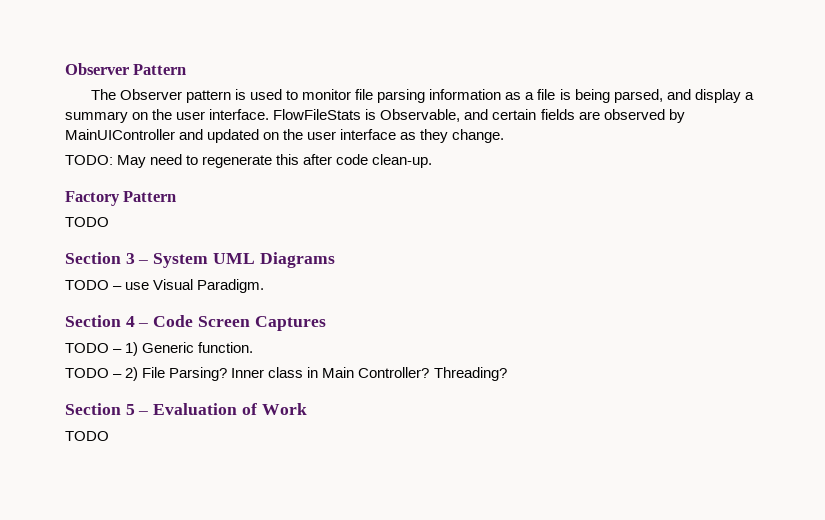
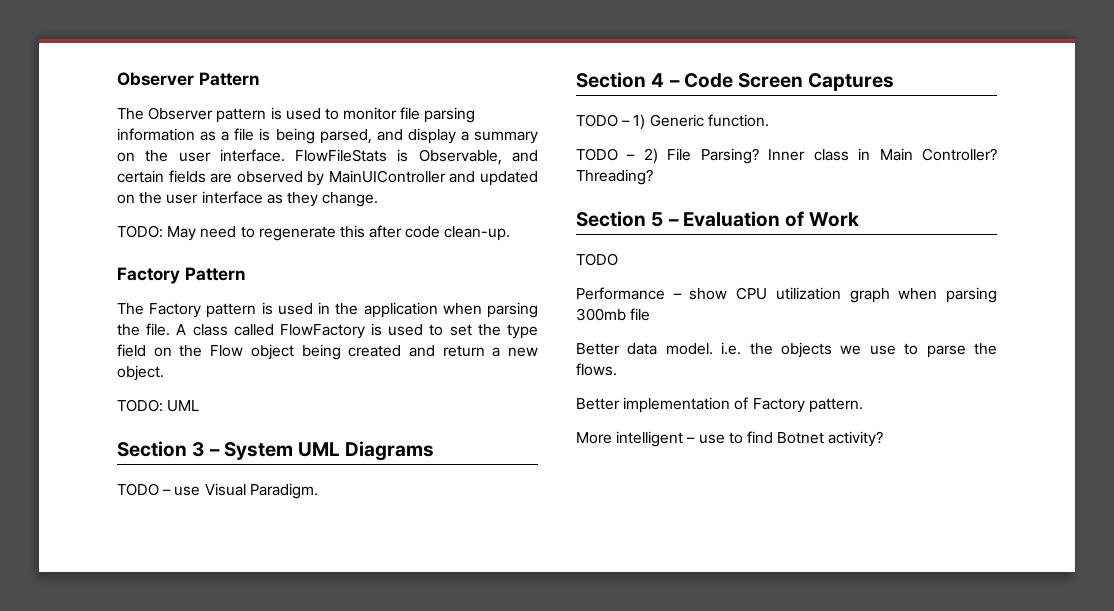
  Factory Pattern
- TODO
+ The Factory pattern is used in the application when parsing the file. A class called FlowFactory is used to set the type field on the Flow object being created and return a new object.
+ TODO: UML
+ Performance – show CPU utilization graph when parsing 300mb file
+ Better data model. i.e. the objects we use to parse the flows.
+ Better implementation of Factory pattern.
+ More intelligent – use to find Botnet activity?

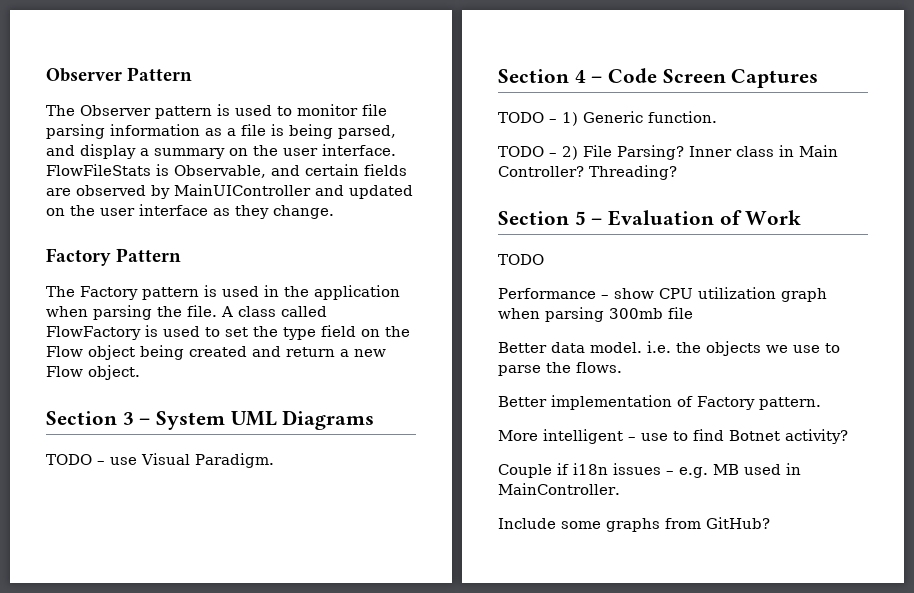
- TODO: May need to regenerate this after code clean-up.
- A class called FlowFactory is used to set the type field on the Flow object being created and return a new object.
+ A class called FlowFactory is used to set the type field on the Flow object being created and return a new Flow object.
- TODO: UML
+ Couple if i18n issues – e.g. MB used in MainController.
+ Include some graphs from GitHub?

